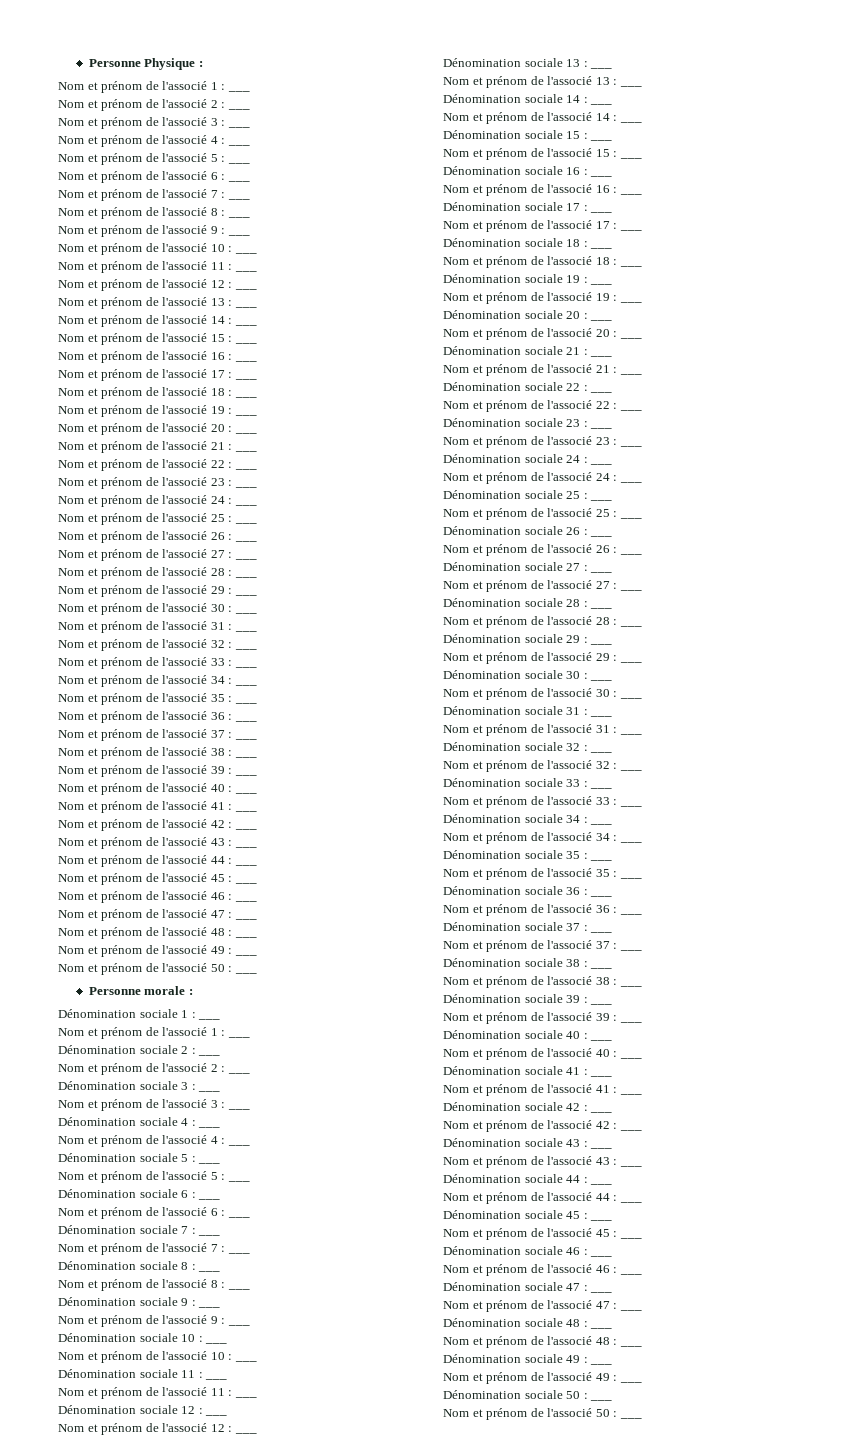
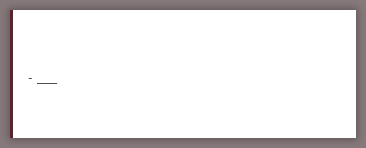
- Personne Physique :
- Nom et prénom de l'associé 1 : ___
- Nom et prénom de l'associé 2 : ___
- Nom et prénom de l'associé 3 : ___
- Nom et prénom de l'associé 4 : ___
- Nom et prénom de l'associé 5 : ___
- Nom et prénom de l'associé 6 : ___
- Nom et prénom de l'associé 7 : ___
- Nom et prénom de l'associé 8 : ___
- Nom et prénom de l'associé 9 : ___
- Nom et prénom de l'associé 10 : ___
- Nom et prénom de l'associé 11 : ___
- Nom et prénom de l'associé 12 : ___
- Nom et prénom de l'associé 13 : ___
- Nom et prénom de l'associé 14 : ___
- Nom et prénom de l'associé 15 : ___
- Nom et prénom de l'associé 16 : ___
- Nom et prénom de l'associé 17 : ___
- Nom et prénom de l'associé 18 : ___
- Nom et prénom de l'associé 19 : ___
- Nom et prénom de l'associé 20 : ___
- Nom et prénom de l'associé 21 : ___
- Nom et prénom de l'associé 22 : ___
- Nom et prénom de l'associé 23 : ___
- Nom et prénom de l'associé 24 : ___
- Nom et prénom de l'associé 25 : ___
- Nom et prénom de l'associé 26 : ___
- Nom et prénom de l'associé 27 : ___
- Nom et prénom de l'associé 28 : ___
- Nom et prénom de l'associé 29 : ___
- Nom et prénom de l'associé 30 : ___
- Nom et prénom de l'associé 31 : ___
- Nom et prénom de l'associé 32 : ___
- Nom et prénom de l'associé 33 : ___
- Nom et prénom de l'associé 34 : ___
- Nom et prénom de l'associé 35 : ___
- Nom et prénom de l'associé 36 : ___
- Nom et prénom de l'associé 37 : ___
- Nom et prénom de l'associé 38 : ___
- Nom et prénom de l'associé 39 : ___
- Nom et prénom de l'associé 40 : ___
- Nom et prénom de l'associé 41 : ___
- Nom et prénom de l'associé 42 : ___
- Nom et prénom de l'associé 43 : ___
- Nom et prénom de l'associé 44 : ___
- Nom et prénom de l'associé 45 : ___
- Nom et prénom de l'associé 46 : ___
- Nom et prénom de l'associé 47 : ___
- Nom et prénom de l'associé 48 : ___
- Nom et prénom de l'associé 49 : ___
- Nom et prénom de l'associé 50 : ___
- Personne morale :
- Dénomination sociale 1 : ___
- Nom et prénom de l'associé 1 : ___
- Dénomination sociale 2 : ___
- Nom et prénom de l'associé 2 : ___
- Dénomination sociale 3 : ___
- Nom et prénom de l'associé 3 : ___
- Dénomination sociale 4 : ___
- Nom et prénom de l'associé 4 : ___
- Dénomination sociale 5 : ___
- Nom et prénom de l'associé 5 : ___
- Dénomination sociale 6 : ___
- Nom et prénom de l'associé 6 : ___
- Dénomination sociale 7 : ___
- Nom et prénom de l'associé 7 : ___
- Dénomination sociale 8 : ___
- Nom et prénom de l'associé 8 : ___
- Dénomination sociale 9 : ___
- Nom et prénom de l'associé 9 : ___
- Dénomination sociale 10 : ___
- Nom et prénom de l'associé 10 : ___
- Dénomination sociale 11 : ___
- Nom et prénom de l'associé 11 : ___
- Dénomination sociale 12 : ___
- Nom et prénom de l'associé 12 : ___
- Dénomination sociale 13 : ___
- Nom et prénom de l'associé 13 : ___
- Dénomination sociale 14 : ___
- Nom et prénom de l'associé 14 : ___
- Dénomination sociale 15 : ___
- Nom et prénom de l'associé 15 : ___
- Dénomination sociale 16 : ___
- Nom et prénom de l'associé 16 : ___
- Dénomination sociale 17 : ___
- Nom et prénom de l'associé 17 : ___
- Dénomination sociale 18 : ___
- Nom et prénom de l'associé 18 : ___
- Dénomination sociale 19 : ___
- Nom et prénom de l'associé 19 : ___
- Dénomination sociale 20 : ___
- Nom et prénom de l'associé 20 : ___
- Dénomination sociale 21 : ___
- Nom et prénom de l'associé 21 : ___
- Dénomination sociale 22 : ___
- Nom et prénom de l'associé 22 : ___
- Dénomination sociale 23 : ___
- Nom et prénom de l'associé 23 : ___
- Dénomination sociale 24 : ___
- Nom et prénom de l'associé 24 : ___
- Dénomination sociale 25 : ___
- Nom et prénom de l'associé 25 : ___
- Dénomination sociale 26 : ___
- Nom et prénom de l'associé 26 : ___
- Dénomination sociale 27 : ___
- Nom et prénom de l'associé 27 : ___
- Dénomination sociale 28 : ___
- Nom et prénom de l'associé 28 : ___
- Dénomination sociale 29 : ___
- Nom et prénom de l'associé 29 : ___
- Dénomination sociale 30 : ___
- Nom et prénom de l'associé 30 : ___
- Dénomination sociale 31 : ___
- Nom et prénom de l'associé 31 : ___
- Dénomination sociale 32 : ___
- Nom et prénom de l'associé 32 : ___
- Dénomination sociale 33 : ___
- Nom et prénom de l'associé 33 : ___
- Dénomination sociale 34 : ___
- Nom et prénom de l'associé 34 : ___
- Dénomination sociale 35 : ___
- Nom et prénom de l'associé 35 : ___
- Dénomination sociale 36 : ___
- Nom et prénom de l'associé 36 : ___
- Dénomination sociale 37 : ___
- Nom et prénom de l'associé 37 : ___
- Dénomination sociale 38 : ___
- Nom et prénom de l'associé 38 : ___
- Dénomination sociale 39 : ___
- Nom et prénom de l'associé 39 : ___
- Dénomination sociale 40 : ___
- Nom et prénom de l'associé 40 : ___
- Dénomination sociale 41 : ___
- Nom et prénom de l'associé 41 : ___
- Dénomination sociale 42 : ___
- Nom et prénom de l'associé 42 : ___
- Dénomination sociale 43 : ___
- Nom et prénom de l'associé 43 : ___
- Dénomination sociale 44 : ___
- Nom et prénom de l'associé 44 : ___
- Dénomination sociale 45 : ___
- Nom et prénom de l'associé 45 : ___
- Dénomination sociale 46 : ___
- Nom et prénom de l'associé 46 : ___
- Dénomination sociale 47 : ___
- Nom et prénom de l'associé 47 : ___
- Dénomination sociale 48 : ___
- Nom et prénom de l'associé 48 : ___
- Dénomination sociale 49 : ___
- Nom et prénom de l'associé 49 : ___
- Dénomination sociale 50 : ___
- Nom et prénom de l'associé 50 : ___
+ - ____

